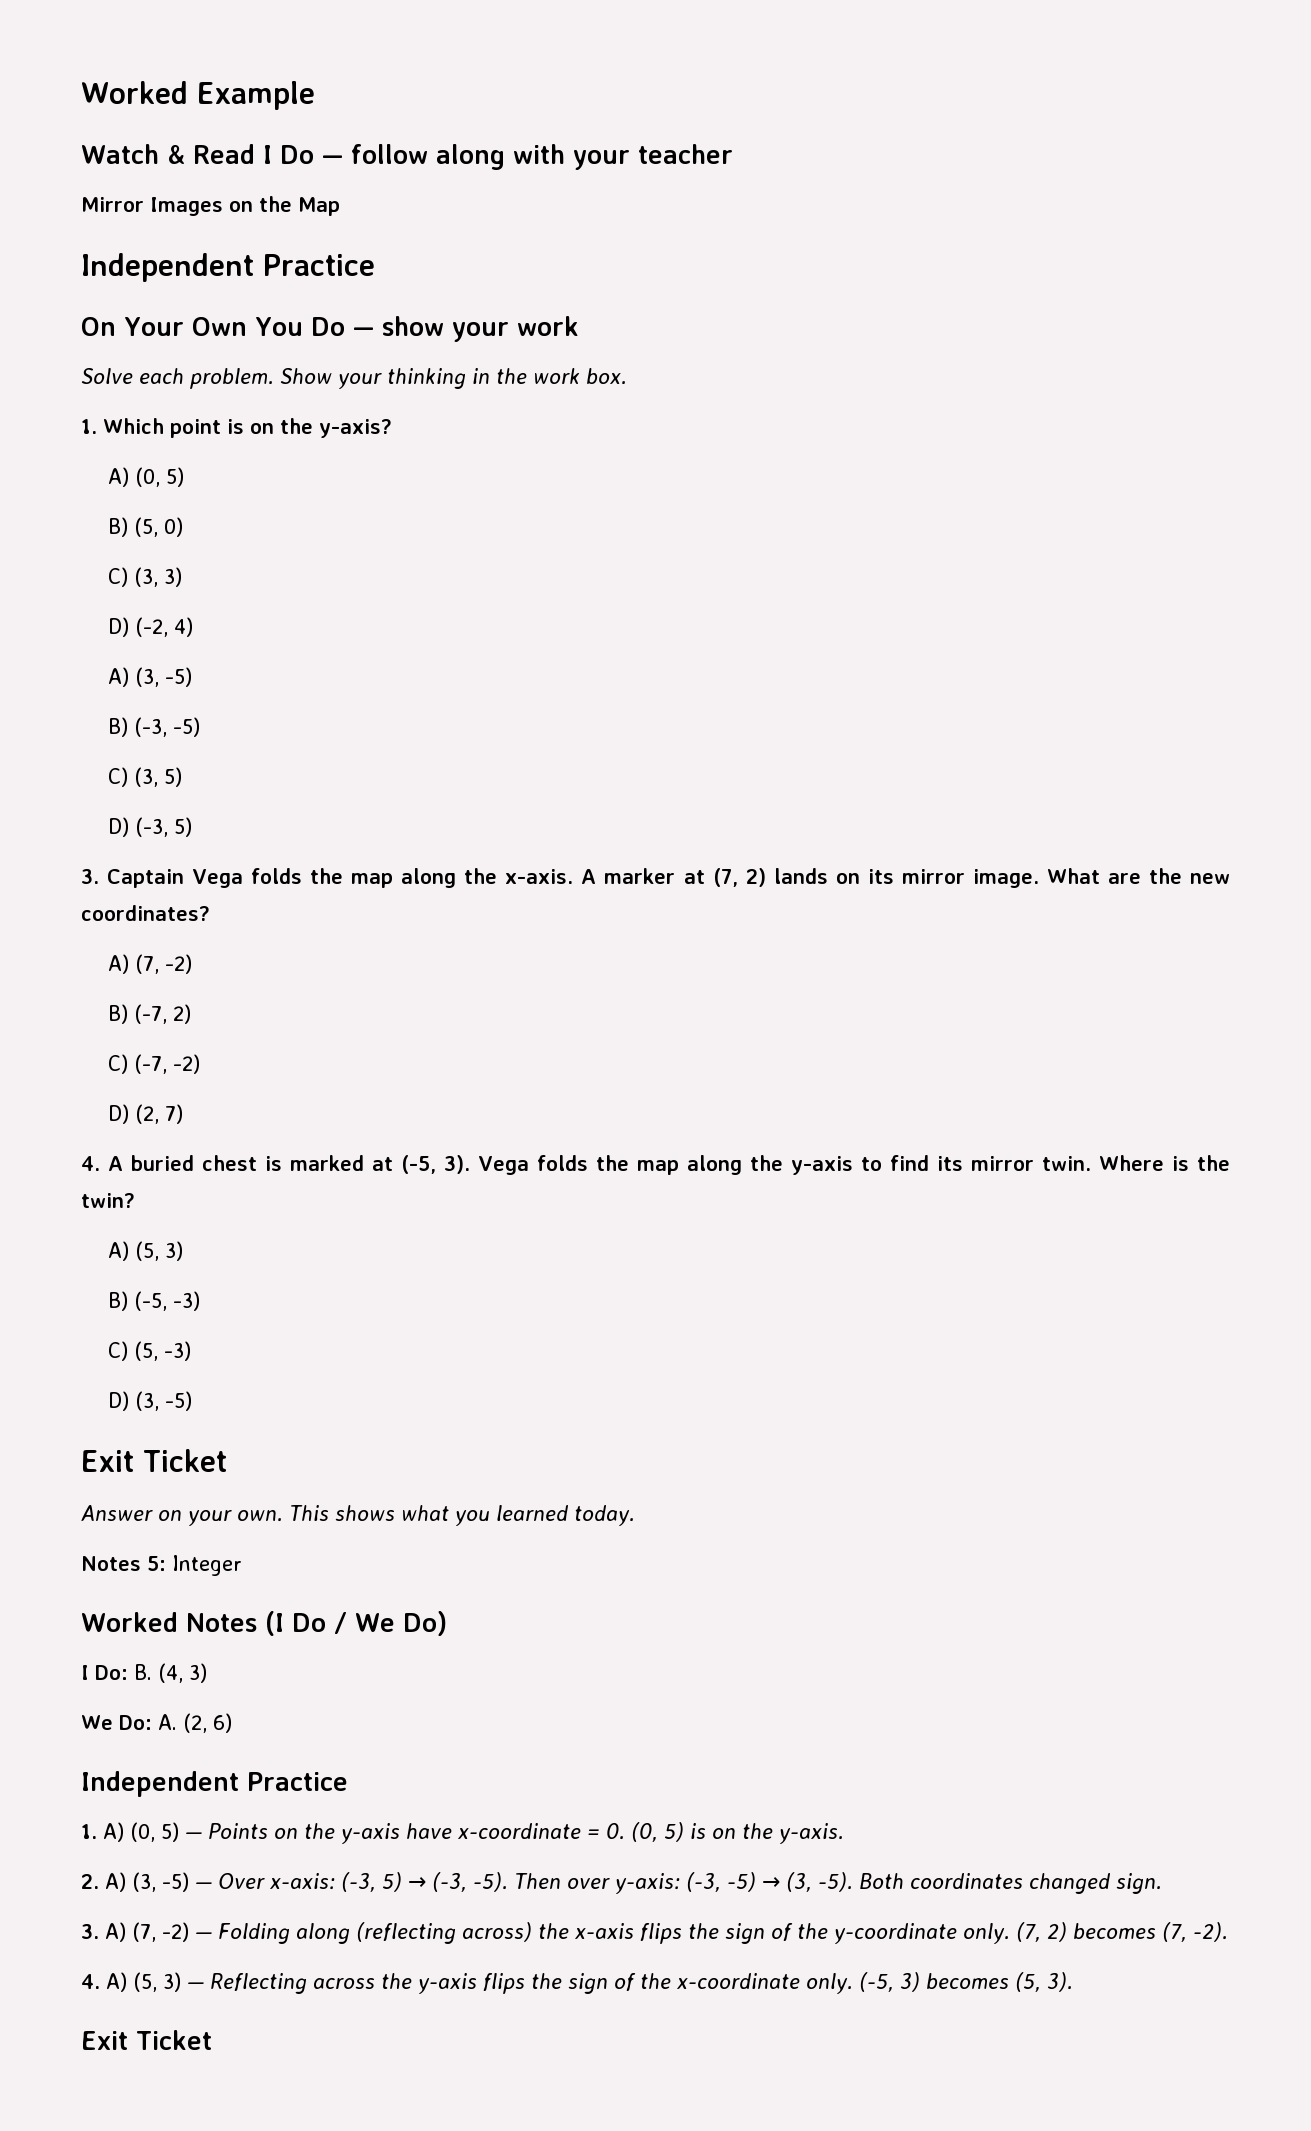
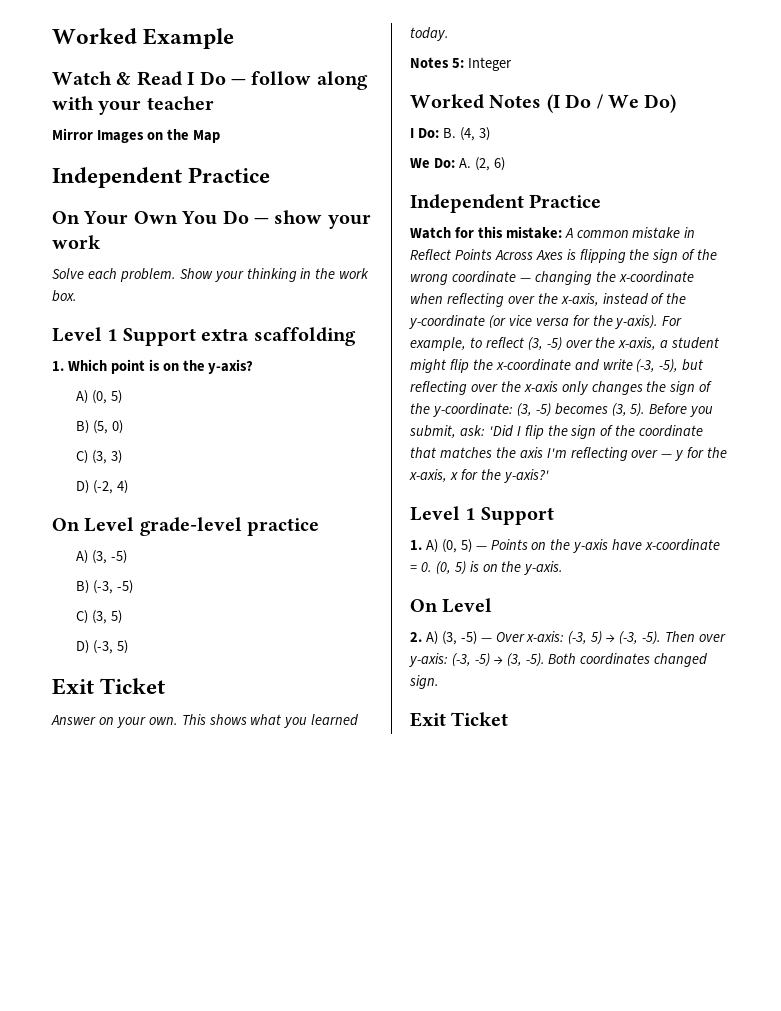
+ Level 1 Support extra scaffolding
+ On Level grade-level practice
- 3. Captain Vega folds the map along the x-axis. A marker at (7, 2) lands on its mirror image. What are the new coordinates?
- A) (7, -2)
- B) (-7, 2)
- C) (-7, -2)
- D) (2, 7)
- 4. A buried chest is marked at (-5, 3). Vega folds the map along the y-axis to find its mirror twin. Where is the twin?
- A) (5, 3)
- B) (-5, -3)
- C) (5, -3)
- D) (3, -5)
+ Watch for this mistake: A common mistake in Reflect Points Across Axes is flipping the sign of the wrong coordinate — changing the x-coordinate when reflecting over the x-axis, instead of the y-coordinate (or vice versa for the y-axis). For example, to reflect (3, -5) over the x-axis, a student might flip the x-coordinate and write (-3, -5), but reflecting over the x-axis only changes the sign of the y-coordinate: (3, -5) becomes (3, 5). Before you submit, ask: 'Did I flip the sign of the coordinate that matches the axis I'm reflecting over — y for the x-axis, x for the y-axis?'
+ Level 1 Support
  1. A) (0, 5) — Points on the y-axis have x-coordinate = 0. (0, 5) is on the y-axis.
+ On Level
- 3. A) (7, -2) — Folding along (reflecting across) the x-axis flips the sign of the y-coordinate only. (7, 2) becomes (7, -2).
- 4. A) (5, 3) — Reflecting across the y-axis flips the sign of the x-coordinate only. (-5, 3) becomes (5, 3).

